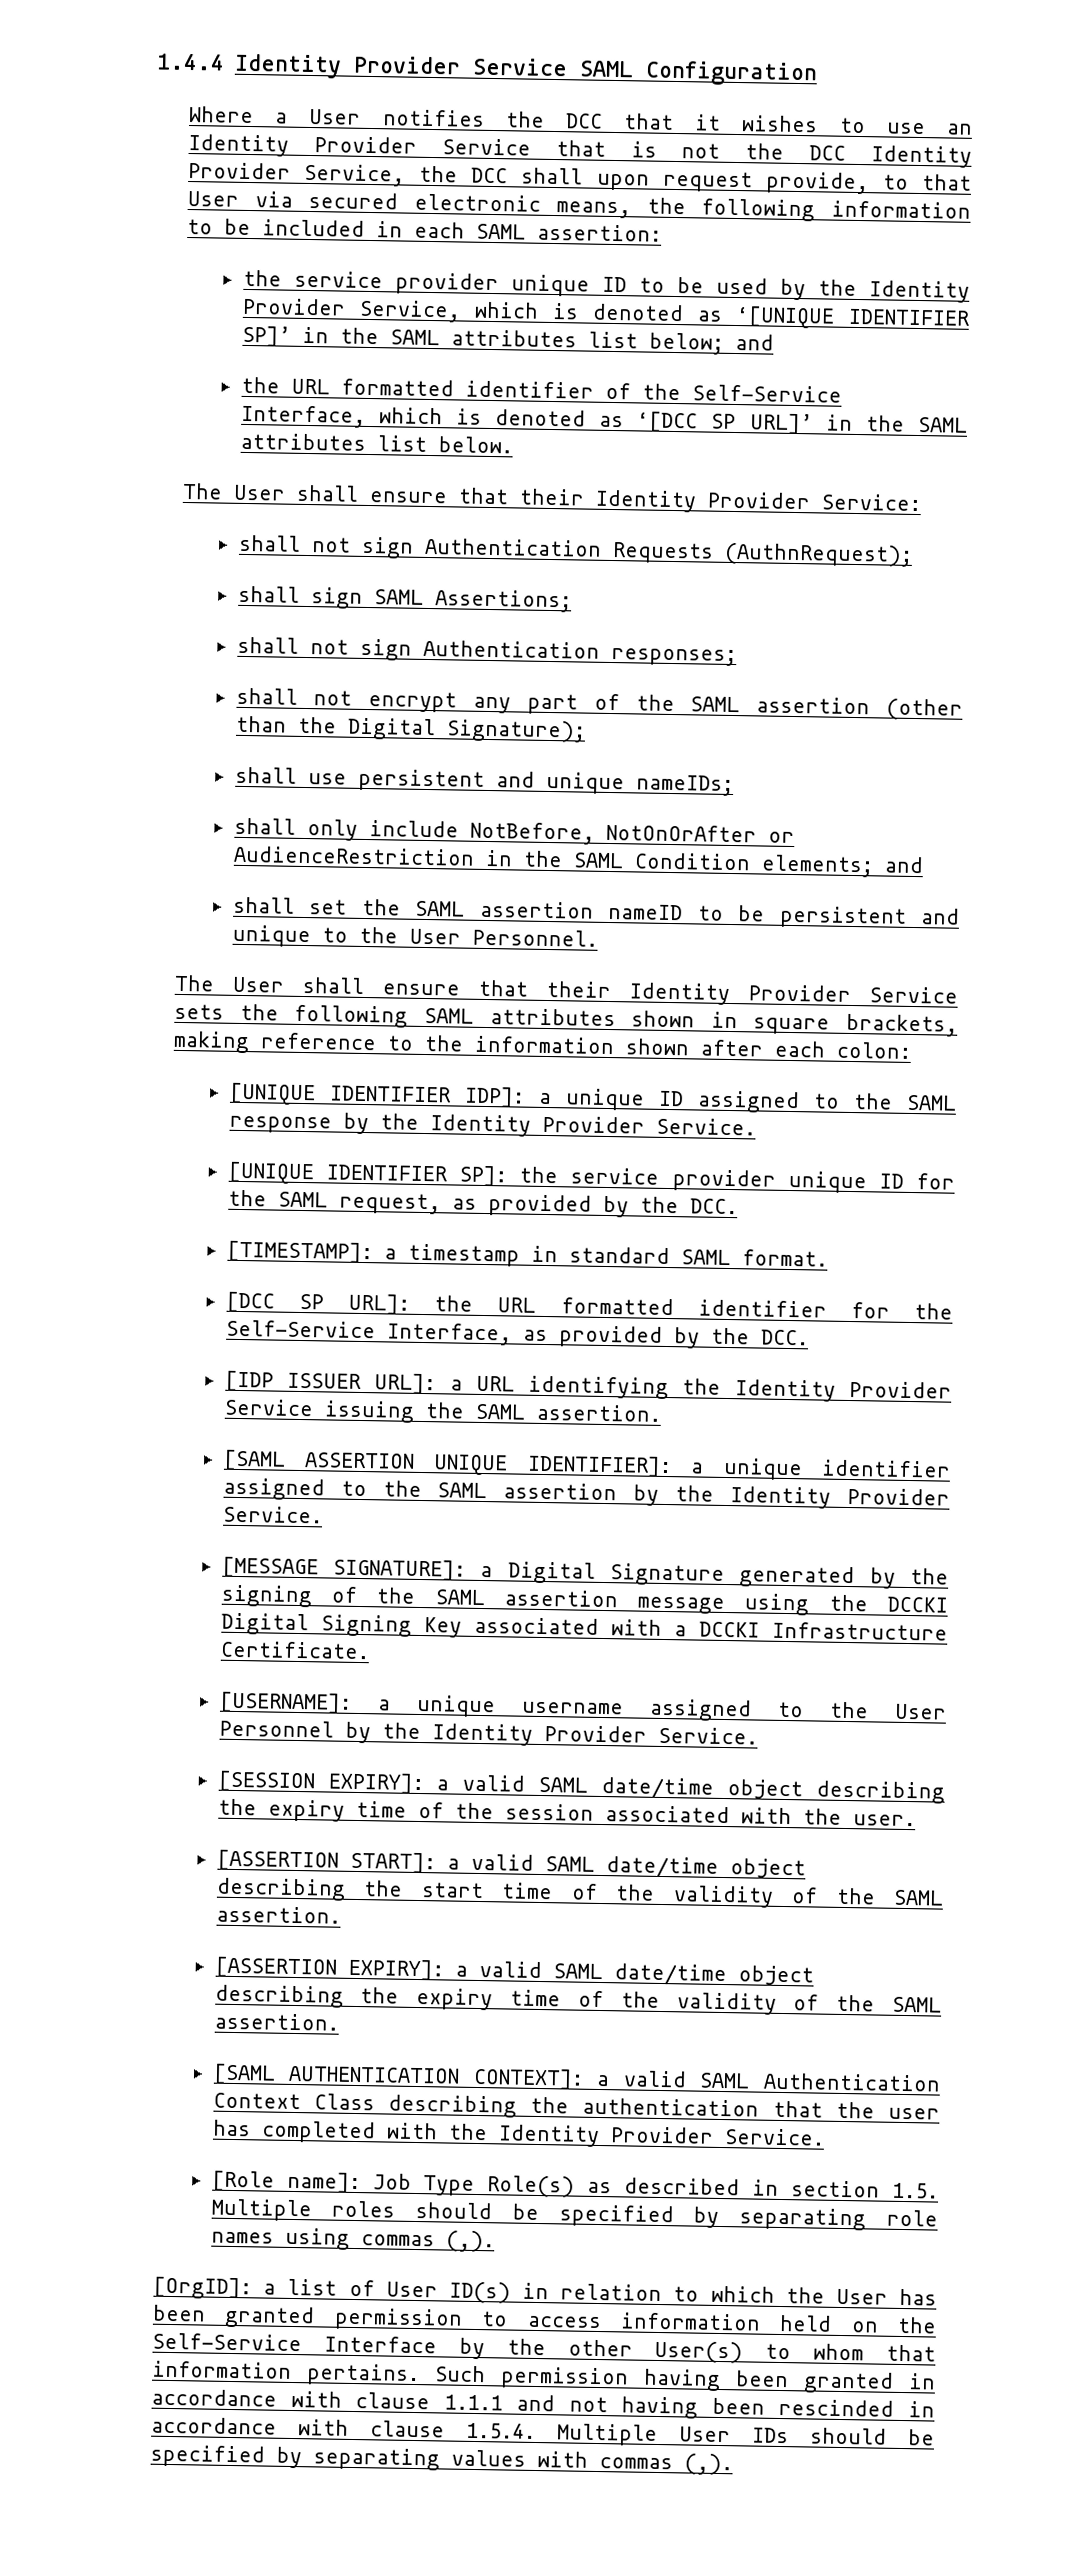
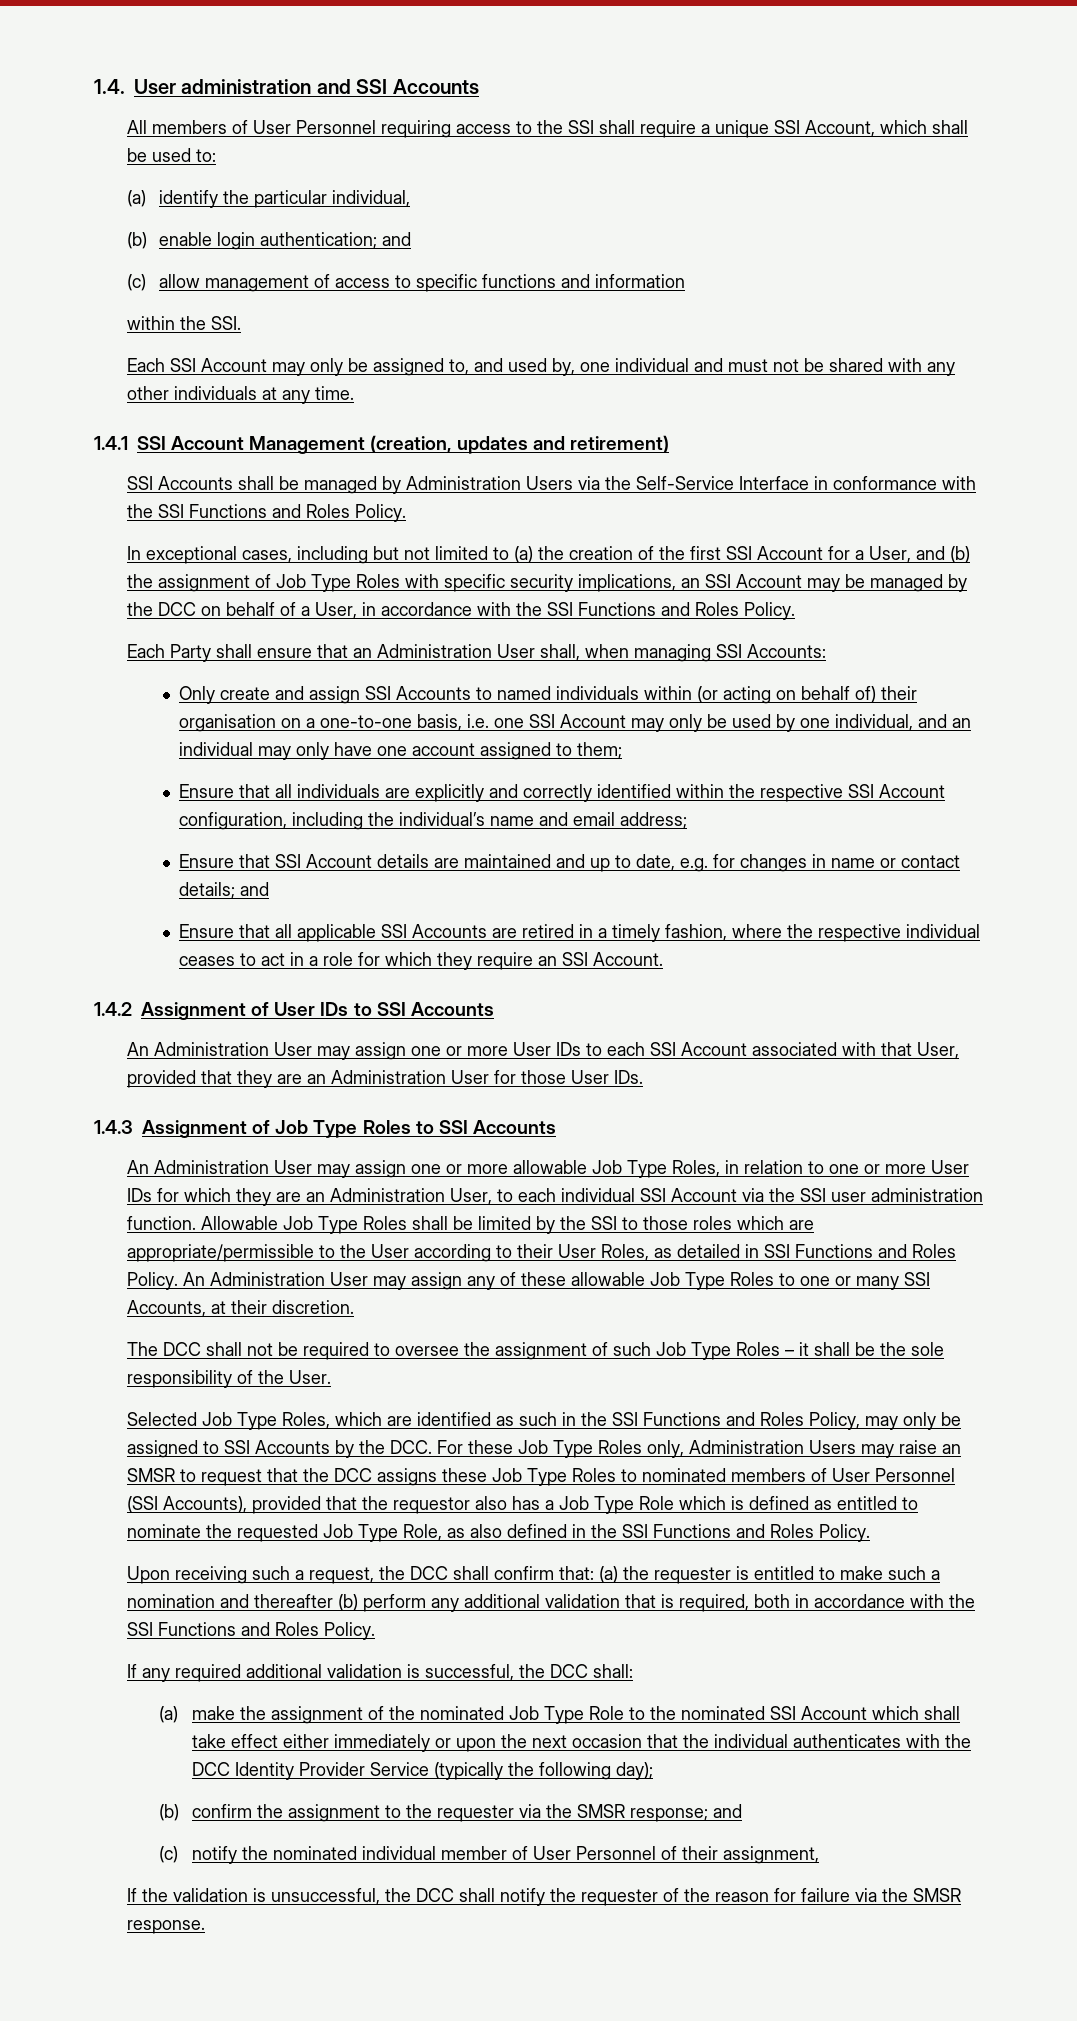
- 1.4.4 Identity Provider Service SAML Configuration
- Where a User notifies the DCC that it wishes to use an Identity Provider Service that is not the DCC Identity Provider Service, the DCC shall upon request provide, to that User via secured electronic means, the following information to be included in each SAML assertion:
- the service provider unique ID to be used by the Identity Provider Service, which is denoted as ‘[UNIQUE IDENTIFIER SP]’ in the SAML attributes list below; and
- the URL formatted identifier of the Self-Service Interface, which is denoted as ‘[DCC SP URL]’ in the SAML attributes list below.
- The User shall ensure that their Identity Provider Service:
- shall not sign Authentication Requests (AuthnRequest);
- shall sign SAML Assertions;
- shall not sign Authentication responses;
- shall not encrypt any part of the SAML assertion (other than the Digital Signature);
- shall use persistent and unique nameIDs;
- shall only include NotBefore, NotOnOrAfter or AudienceRestriction in the SAML Condition elements; and
- shall set the SAML assertion nameID to be persistent and unique to the User Personnel.
- The User shall ensure that their Identity Provider Service sets the following SAML attributes shown in square brackets, making reference to the information shown after each colon:
- [UNIQUE IDENTIFIER IDP]: a unique ID assigned to the SAML response by the Identity Provider Service.
- [UNIQUE IDENTIFIER SP]: the service provider unique ID for the SAML request, as provided by the DCC.
- [TIMESTAMP]: a timestamp in standard SAML format.
- [DCC SP URL]: the URL formatted identifier for the Self-Service Interface, as provided by the DCC.
- [IDP ISSUER URL]: a URL identifying the Identity Provider Service issuing the SAML assertion.
- [SAML ASSERTION UNIQUE IDENTIFIER]: a unique identifier assigned to the SAML assertion by the Identity Provider Service.
- [MESSAGE SIGNATURE]: a Digital Signature generated by the signing of the SAML assertion message using the DCCKI Digital Signing Key associated with a DCCKI Infrastructure Certificate.
- [USERNAME]: a unique username assigned to the User Personnel by the Identity Provider Service.
- [SESSION EXPIRY]: a valid SAML date/time object describing the expiry time of the session associated with the user.
- [ASSERTION START]: a valid SAML date/time object describing the start time of the validity of the SAML assertion.
- [ASSERTION EXPIRY]: a valid SAML date/time object describing the expiry time of the validity of the SAML assertion.
- [SAML AUTHENTICATION CONTEXT]: a valid SAML Authentication Context Class describing the authentication that the user has completed with the Identity Provider Service.
- [Role name]: Job Type Role(s) as described in section 1.5. Multiple roles should be specified by separating role names using commas (,).
- [OrgID]: a list of User ID(s) in relation to which the User has been granted permission to access information held on the Self-Service Interface by the other User(s) to whom that information pertains. Such permission having been granted in accordance with clause 1.1.1 and not having been rescinded in accordance with clause 1.5.4. Multiple User IDs should be specified by separating values with commas (,).
+ 1.4. User administration and SSI Accounts
+ All members of User Personnel requiring access to the SSI shall require a unique SSI Account, which shall be used to:
+ (a) identify the particular individual,
+ (b) enable login authentication; and
+ (c) allow management of access to specific functions and information
+ within the SSI.
+ Each SSI Account may only be assigned to, and used by, one individual and must not be shared with any other individuals at any time.
+ 1.4.1 SSI Account Management (creation, updates and retirement)
+ SSI Accounts shall be managed by Administration Users via the Self-Service Interface in conformance with the SSI Functions and Roles Policy.
+ In exceptional cases, including but not limited to (a) the creation of the first SSI Account for a User, and (b) the assignment of Job Type Roles with specific security implications, an SSI Account may be managed by the DCC on behalf of a User, in accordance with the SSI Functions and Roles Policy.
+ Each Party shall ensure that an Administration User shall, when managing SSI Accounts:
+ Only create and assign SSI Accounts to named individuals within (or acting on behalf of) their organisation on a one-to-one basis, i.e. one SSI Account may only be used by one individual, and an individual may only have one account assigned to them;
+ Ensure that all individuals are explicitly and correctly identified within the respective SSI Account configuration, including the individual’s name and email address;
+ Ensure that SSI Account details are maintained and up to date, e.g. for changes in name or contact details; and
+ Ensure that all applicable SSI Accounts are retired in a timely fashion, where the respective individual ceases to act in a role for which they require an SSI Account.
+ 1.4.2 Assignment of User IDs to SSI Accounts
+ An Administration User may assign one or more User IDs to each SSI Account associated with that User, provided that they are an Administration User for those User IDs.
+ 1.4.3 Assignment of Job Type Roles to SSI Accounts
+ An Administration User may assign one or more allowable Job Type Roles, in relation to one or more User IDs for which they are an Administration User, to each individual SSI Account via the SSI user administration function. Allowable Job Type Roles shall be limited by the SSI to those roles which are appropriate/permissible to the User according to their User Roles, as detailed in SSI Functions and Roles Policy. An Administration User may assign any of these allowable Job Type Roles to one or many SSI Accounts, at their discretion.
+ The DCC shall not be required to oversee the assignment of such Job Type Roles – it shall be the sole responsibility of the User.
+ Selected Job Type Roles, which are identified as such in the SSI Functions and Roles Policy, may only be assigned to SSI Accounts by the DCC. For these Job Type Roles only, Administration Users may raise an SMSR to request that the DCC assigns these Job Type Roles to nominated members of User Personnel (SSI Accounts), provided that the requestor also has a Job Type Role which is defined as entitled to nominate the requested Job Type Role, as also defined in the SSI Functions and Roles Policy.
+ Upon receiving such a request, the DCC shall confirm that: (a) the requester is entitled to make such a nomination and thereafter (b) perform any additional validation that is required, both in accordance with the SSI Functions and Roles Policy.
+ If any required additional validation is successful, the DCC shall:
+ (a) make the assignment of the nominated Job Type Role to the nominated SSI Account which shall take effect either immediately or upon the next occasion that the individual authenticates with the DCC Identity Provider Service (typically the following day);
+ (b) confirm the assignment to the requester via the SMSR response; and
+ (c) notify the nominated individual member of User Personnel of their assignment,
+ If the validation is unsuccessful, the DCC shall notify the requester of the reason for failure via the SMSR response.

